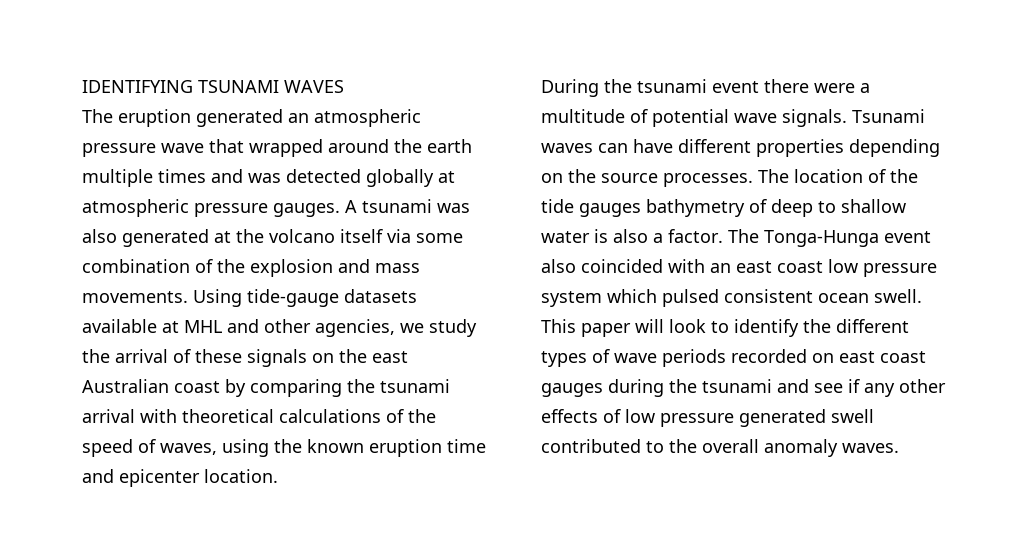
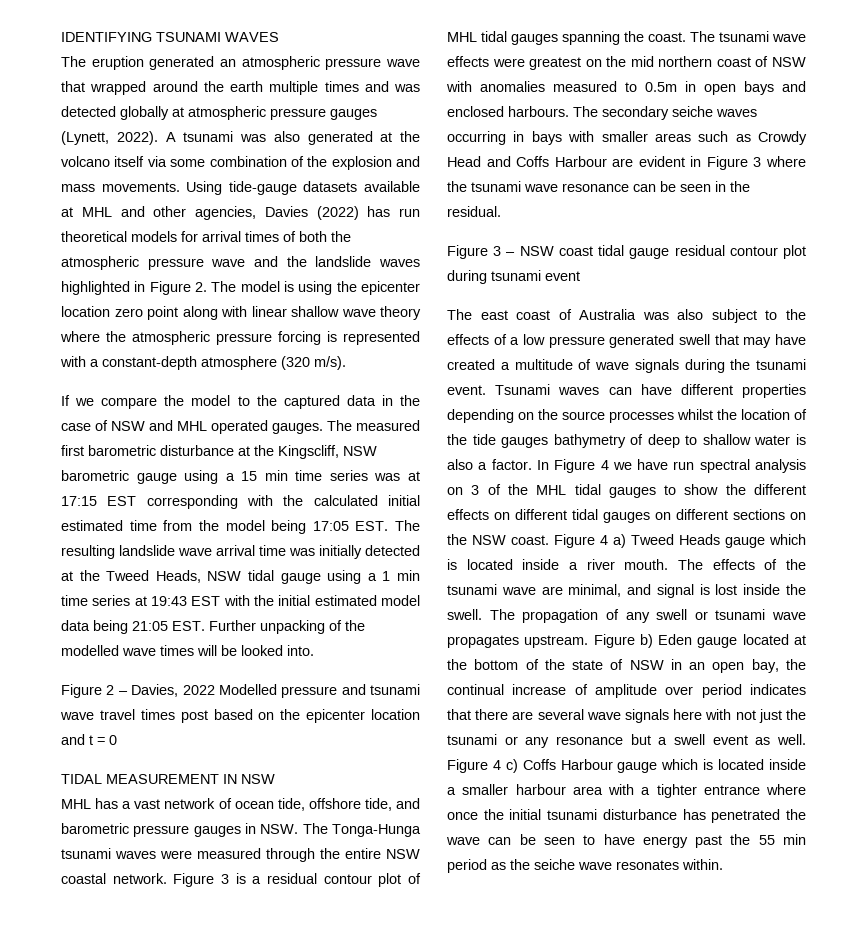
- The eruption generated an atmospheric pressure wave that wrapped around the earth multiple times and was detected globally at atmospheric pressure gauges.
+ The eruption generated an atmospheric pressure wave that wrapped around the earth multiple times and was detected globally at atmospheric pressure gauges (Lynett, 2022).
- Using tide-gauge datasets available at MHL and other agencies, we study the arrival of these signals on the east Australian coast by comparing the tsunami arrival with theoretical calculations of the speed of waves, using the known eruption time and epicenter location.
- During the tsunami event there were a multitude of potential wave signals.
+ Using tide-gauge datasets available at MHL and other agencies, Davies (2022) has run theoretical models for arrival times of both the atmospheric pressure wave and the landslide waves highlighted in Figure 2. The model is using the epicenter location zero point along with linear shallow wave theory where the atmospheric pressure forcing is represented with a constant-depth atmosphere (320 m/s).
+ If we compare the model to the captured data in the case of NSW and MHL operated gauges. The measured first barometric disturbance at the Kingscliff, NSW barometric gauge using a 15 min time series was at 17:15 EST corresponding with the calculated initial estimated time from the model being 17:05 EST. The resulting landslide wave arrival time was initially detected at the Tweed Heads, NSW tidal gauge using a 1 min time series at 19:43 EST with the initial estimated model data being 21:05 EST. Further unpacking of the modelled wave times will be looked into.
+ Figure 2 – Davies, 2022 Modelled pressure and tsunami wave travel times post based on the epicenter location and t = 0
+ TIDAL MEASUREMENT IN NSW
+ MHL has a vast network of ocean tide, offshore tide, and barometric pressure gauges in NSW. The Tonga-Hunga tsunami waves were measured through the entire NSW coastal network. Figure 3 is a residual contour plot of MHL tidal gauges spanning the coast. The tsunami wave effects were greatest on the mid northern coast of NSW with anomalies measured to 0.5m in open bays and enclosed harbours. The secondary seiche waves occurring in bays with smaller areas such as Crowdy Head and Coffs Harbour are evident in Figure 3 where the tsunami wave resonance can be seen in the residual.
+ Figure 3 – NSW coast tidal gauge residual contour plot during tsunami event
+ The east coast of Australia was also subject to the effects of a low pressure generated swell that may have created a multitude of wave signals during the tsunami event.
- Tsunami waves can have different properties depending on the source processes. The location of the tide gauges bathymetry of deep to shallow water is also a factor.
+ Tsunami waves can have different properties depending on the source processes whilst the location of the tide gauges bathymetry of deep to shallow water is also a factor.
- The Tonga-Hunga event also coincided with an east coast low pressure system which pulsed consistent ocean swell. This paper will look to identify the different types of wave periods recorded on east coast gauges during the tsunami and see if any other effects of low pressure generated swell contributed to the overall anomaly waves.
+ In Figure 4 we have run spectral analysis on 3 of the MHL tidal gauges to show the different effects on different tidal gauges on different sections on the NSW coast. Figure 4 a) Tweed Heads gauge which is located inside a river mouth. The effects of the tsunami wave are minimal, and signal is lost inside the swell. The propagation of any swell or tsunami wave propagates upstream. Figure b) Eden gauge located at the bottom of the state of NSW in an open bay, the continual increase of amplitude over period indicates that there are several wave signals here with not just the tsunami or any resonance but a swell event as well. Figure 4 c) Coffs Harbour gauge which is located inside a smaller harbour area with a tighter entrance where once the initial tsunami disturbance has penetrated the wave can be seen to have energy past the 55 min period as the seiche wave resonates within.

